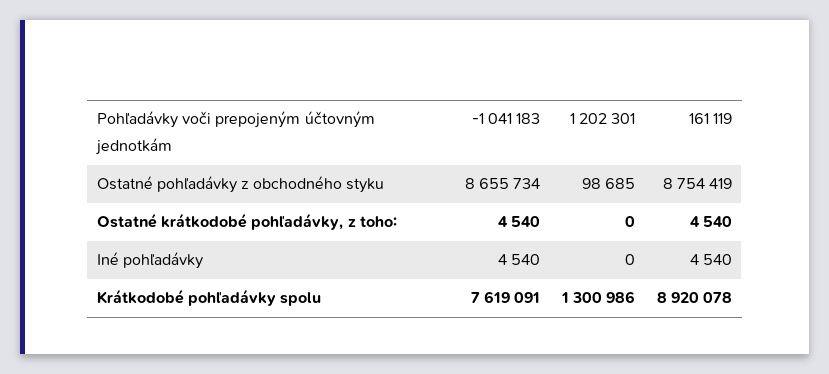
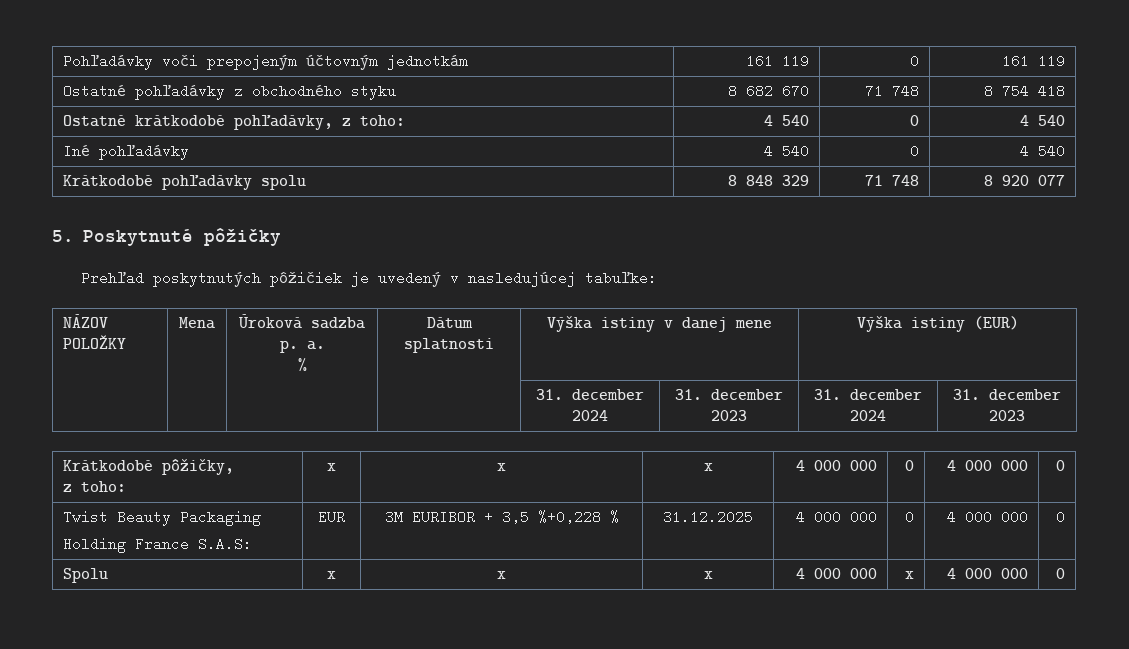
- Pohľadávky voči prepojeným účtovným jednotkám | -1 041 183 | 1 202 301 | 161 119
+ Pohľadávky voči prepojeným účtovným jednotkám | 161 119 | 0 | 161 119
- Ostatné pohľadávky z obchodného styku | 8 655 734 | 98 685 | 8 754 419
+ Ostatné pohľadávky z obchodného styku | 8 682 670 | 71 748 | 8 754 418
- Krátkodobé pohľadávky spolu | 7 619 091 | 1 300 986 | 8 920 078
+ Krátkodobé pohľadávky spolu | 8 848 329 | 71 748 | 8 920 077
+ 5. Poskytnuté pôžičky
+ Prehľad poskytnutých pôžičiek je uvedený v nasledujúcej tabuľke:
+ NÁZOV POLOŽKY | Mena | Úroková sadzba p. a.
+ % | Dátum splatnosti | Výška istiny v danej mene | Výška istiny (EUR)
+ | | | | 31. december 2024 | 31. december 2023 | 31. december 2024 | 31. december 2023
+ Krátkodobé pôžičky,
+ z toho: | x | x | x | 4 000 000 | 0 | 4 000 000 | 0
+ Twist Beauty Packaging
+ Holding France S.A.S: | EUR | 3M EURIBOR + 3,5 %+0,228 % | 31.12.2025 | 4 000 000 | 0 | 4 000 000 | 0
+ Spolu | x | x | x | 4 000 000 | x | 4 000 000 | 0

